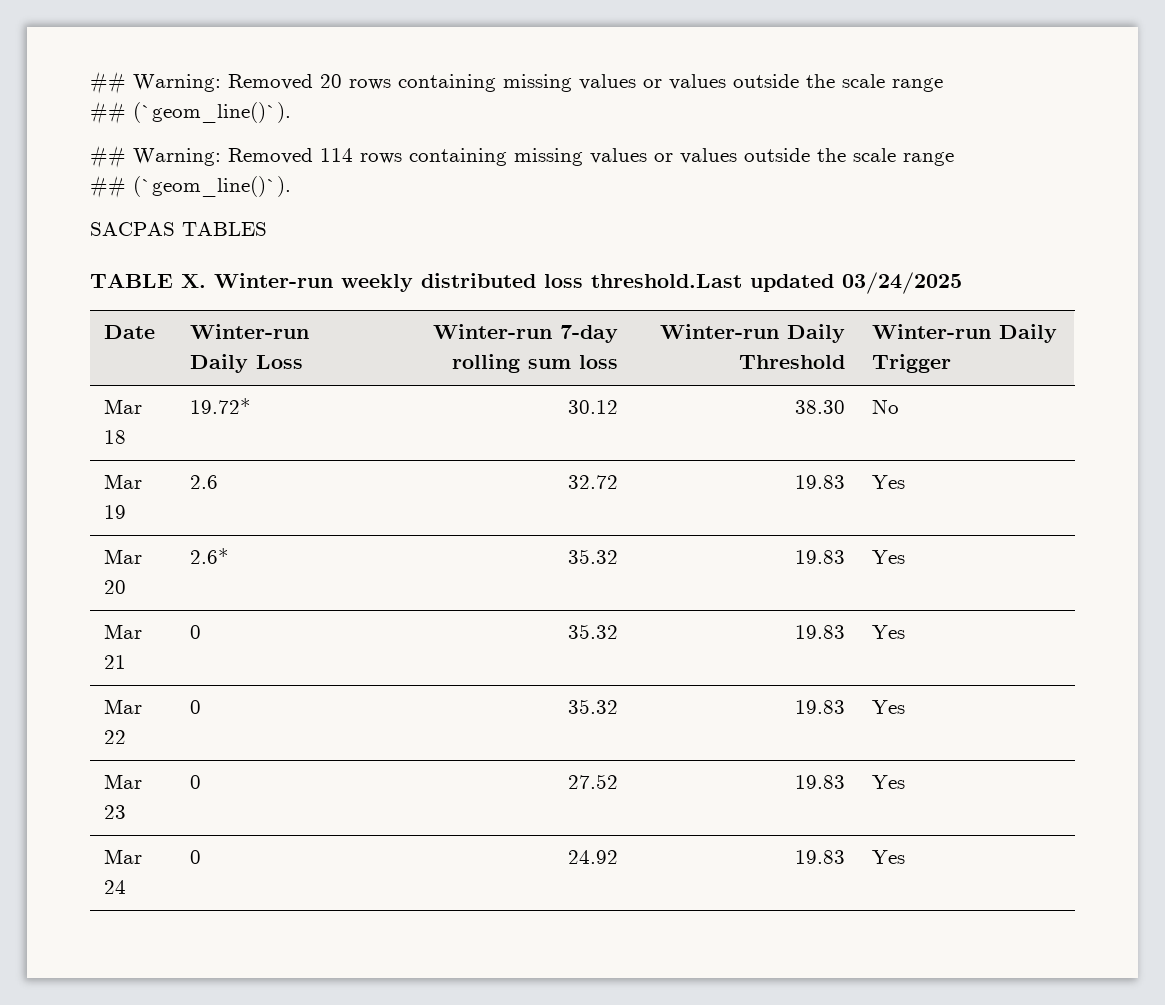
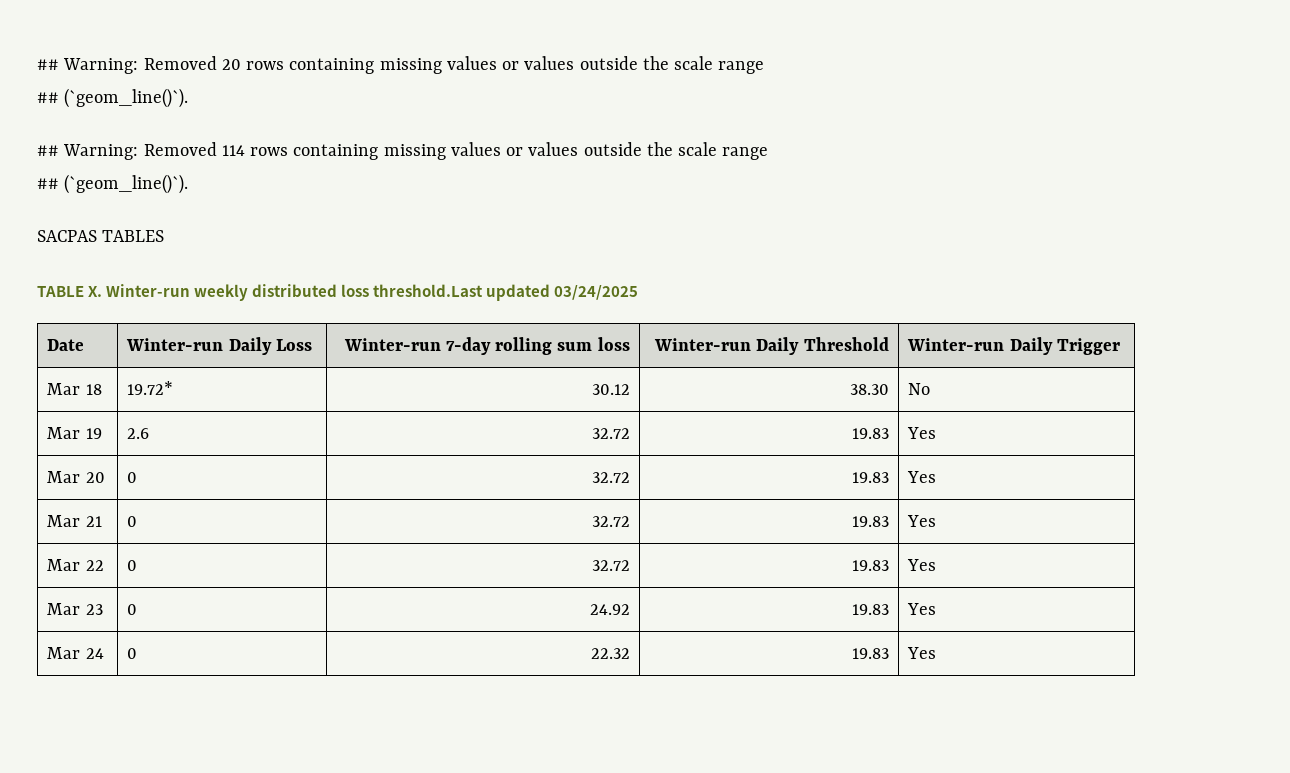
- Mar 20 | 2.6* | 35.32 | 19.83 | Yes
+ Mar 20 | 0 | 32.72 | 19.83 | Yes
- Mar 21 | 0 | 35.32 | 19.83 | Yes
+ Mar 21 | 0 | 32.72 | 19.83 | Yes
- Mar 22 | 0 | 35.32 | 19.83 | Yes
+ Mar 22 | 0 | 32.72 | 19.83 | Yes
- Mar 23 | 0 | 27.52 | 19.83 | Yes
+ Mar 23 | 0 | 24.92 | 19.83 | Yes
- Mar 24 | 0 | 24.92 | 19.83 | Yes
+ Mar 24 | 0 | 22.32 | 19.83 | Yes

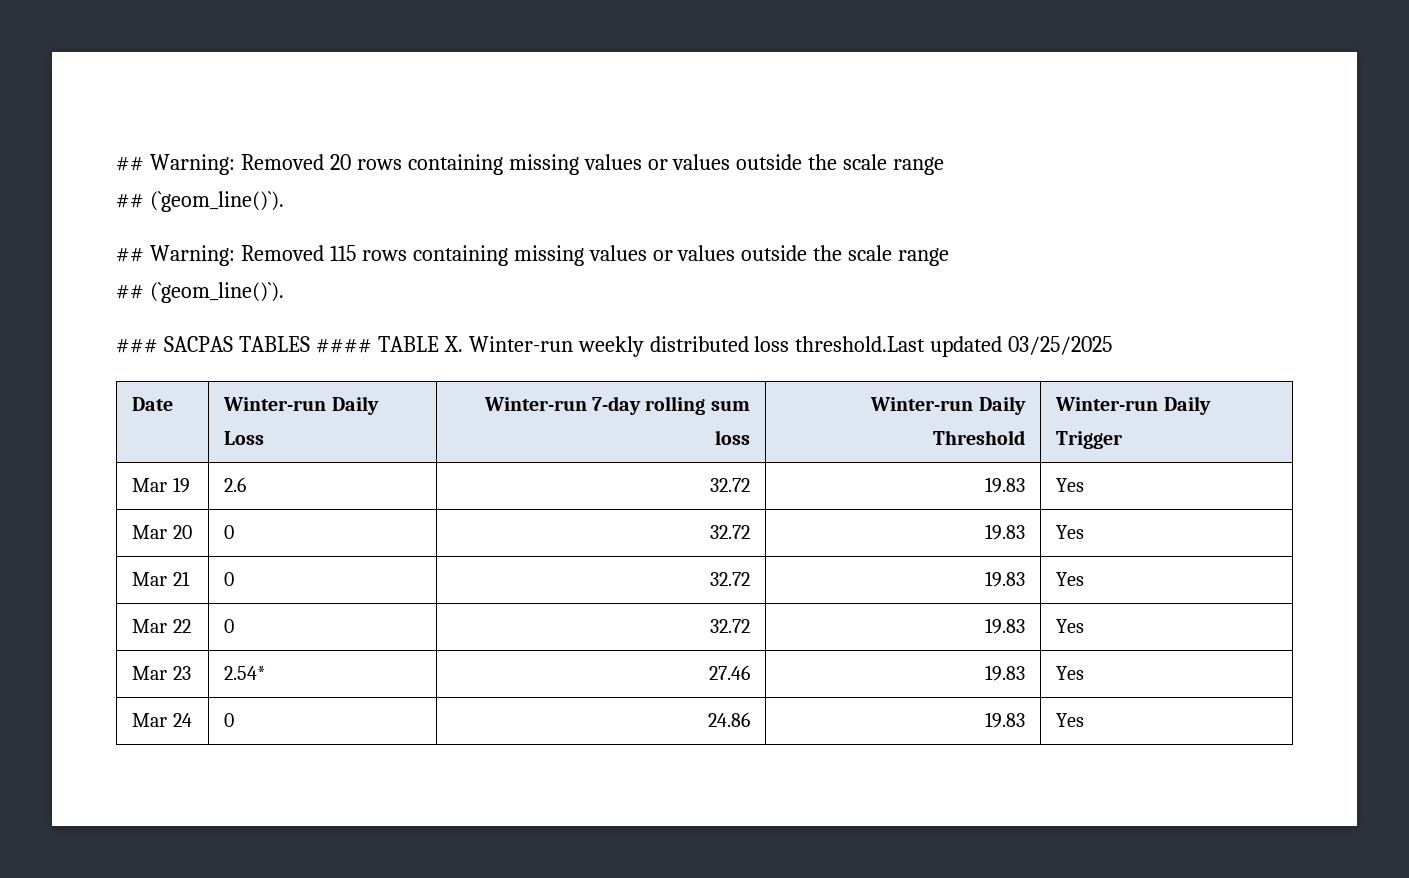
- ## Warning: Removed 114 rows containing missing values or values outside the scale range
+ ## Warning: Removed 115 rows containing missing values or values outside the scale range
- SACPAS TABLES
- TABLE X. Winter-run weekly distributed loss threshold.Last updated 03/24/2025
+ ### SACPAS TABLES #### TABLE X. Winter-run weekly distributed loss threshold.Last updated 03/25/2025
- Mar 18 | 19.72* | 30.12 | 38.30 | No
- Mar 23 | 0 | 24.92 | 19.83 | Yes
+ Mar 23 | 2.54* | 27.46 | 19.83 | Yes
- Mar 24 | 0 | 22.32 | 19.83 | Yes
+ Mar 24 | 0 | 24.86 | 19.83 | Yes

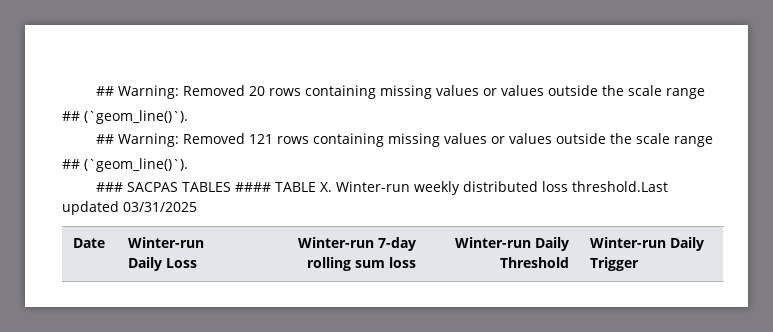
- ## Warning: Removed 115 rows containing missing values or values outside the scale range
+ ## Warning: Removed 121 rows containing missing values or values outside the scale range
- ### SACPAS TABLES #### TABLE X. Winter-run weekly distributed loss threshold.Last updated 03/25/2025
+ ### SACPAS TABLES #### TABLE X. Winter-run weekly distributed loss threshold.Last updated 03/31/2025
- Mar 19 | 2.6 | 32.72 | 19.83 | Yes
- Mar 20 | 0 | 32.72 | 19.83 | Yes
- Mar 21 | 0 | 32.72 | 19.83 | Yes
- Mar 22 | 0 | 32.72 | 19.83 | Yes
- Mar 23 | 2.54* | 27.46 | 19.83 | Yes
- Mar 24 | 0 | 24.86 | 19.83 | Yes

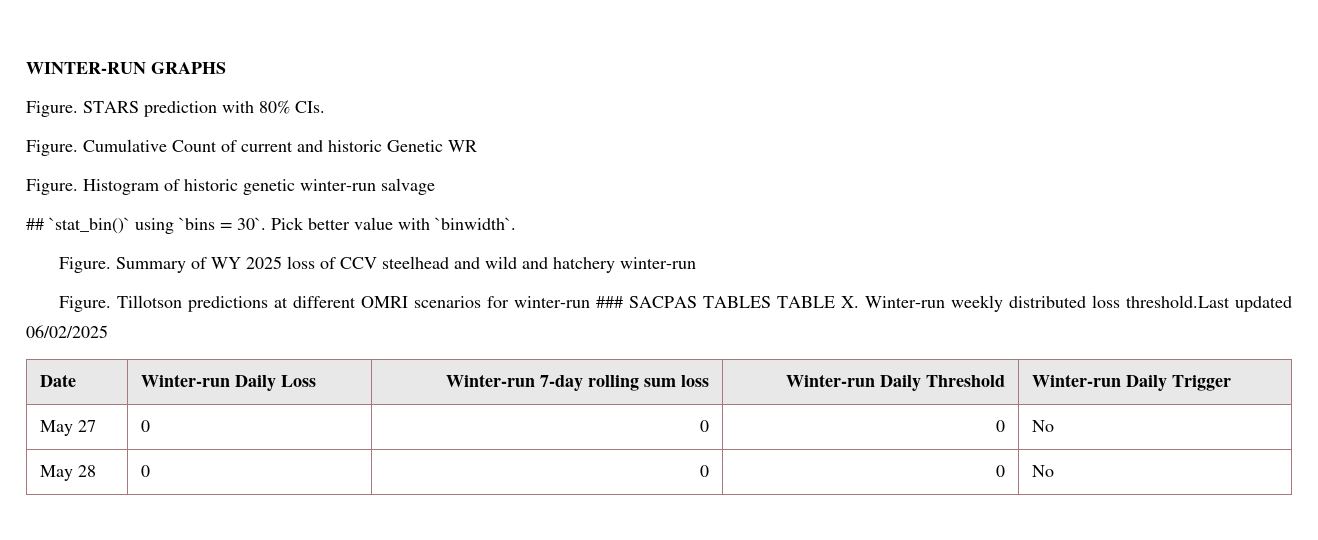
- ## Warning: Removed 20 rows containing missing values or values outside the scale range
- ## (`geom_line()`).
- ## Warning: Removed 121 rows containing missing values or values outside the scale range
- ## (`geom_line()`).
- ### SACPAS TABLES #### TABLE X. Winter-run weekly distributed loss threshold.Last updated 03/31/2025
+ WINTER-RUN GRAPHS
+ Figure. STARS prediction with 80% CIs.
+ Figure. Cumulative Count of current and historic Genetic WR
+ Figure. Histogram of historic genetic winter-run salvage
+ ## `stat_bin()` using `bins = 30`. Pick better value with `binwidth`.
+ Figure. Summary of WY 2025 loss of CCV steelhead and wild and hatchery winter-run
+ Figure. Tillotson predictions at different OMRI scenarios for winter-run ### SACPAS TABLES TABLE X. Winter-run weekly distributed loss threshold.Last updated 06/02/2025
+ May 27 | 0 | 0 | 0 | No
+ May 28 | 0 | 0 | 0 | No

